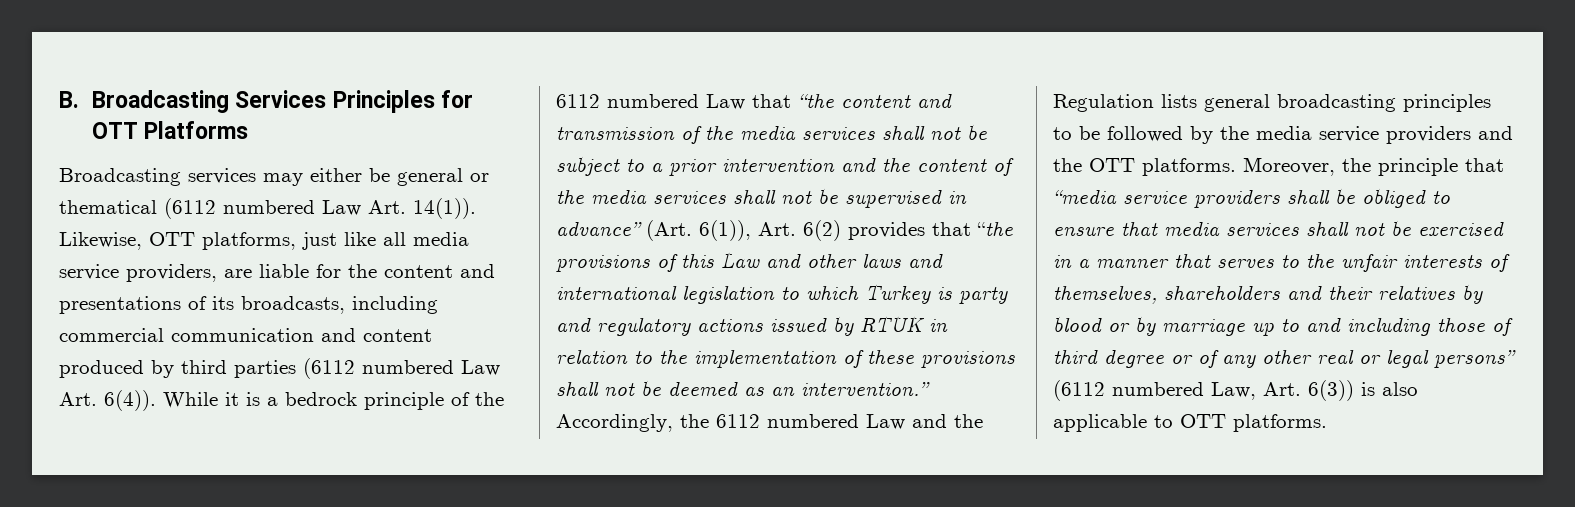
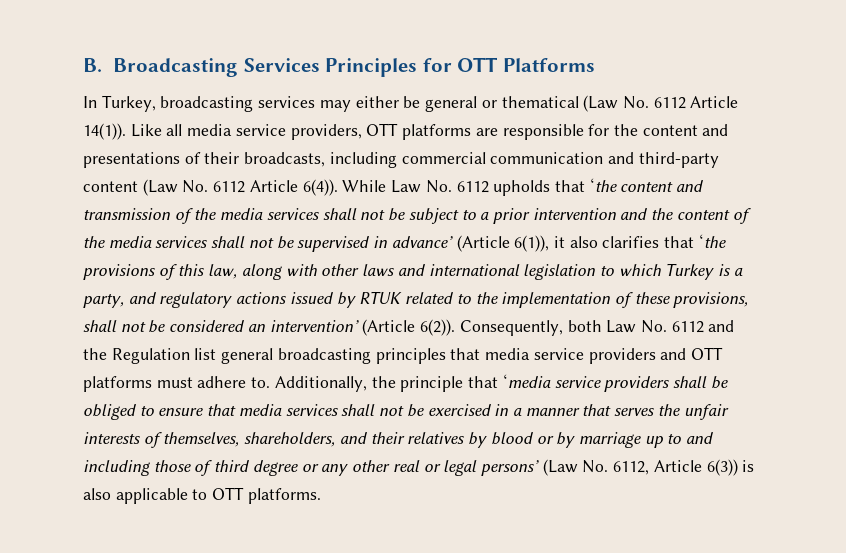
- Broadcasting services may either be general or thematical (6112 numbered Law Art. 14(1)). Likewise, OTT platforms, just like all media service providers, are liable for the content and presentations of its broadcasts, including commercial communication and content produced by third parties (6112 numbered Law Art. 6(4)). While it is a bedrock principle of the 6112 numbered Law that “the content and transmission of the media services shall not be subject to a prior intervention and the content of the media services shall not be supervised in advance” (Art. 6(1)), Art. 6(2) provides that “the provisions of this Law and other laws and international legislation to which Turkey is party and regulatory actions issued by RTUK in relation to the implementation of these provisions shall not be deemed as an intervention.” Accordingly, the 6112 numbered Law and the Regulation lists general broadcasting principles to be followed by the media service providers and the OTT platforms. Moreover, the principle that “media service providers shall be obliged to ensure that media services shall not be exercised in a manner that serves to the unfair interests of themselves, shareholders and their relatives by blood or by marriage up to and including those of third degree or of any other real or legal persons” (6112 numbered Law, Art. 6(3)) is also applicable to OTT platforms.
+ In Turkey, broadcasting services may either be general or thematical (Law No. 6112 Article 14(1)). Like all media service providers, OTT platforms are responsible for the content and presentations of their broadcasts, including commercial communication and third-party content (Law No. 6112 Article 6(4)). While Law No. 6112 upholds that ‘the content and transmission of the media services shall not be subject to a prior intervention and the content of the media services shall not be supervised in advance’ (Article 6(1)), it also clarifies that ‘the provisions of this law, along with other laws and international legislation to which Turkey is a party, and regulatory actions issued by RTUK related to the implementation of these provisions, shall not be considered an intervention’ (Article 6(2)). Consequently, both Law No. 6112 and the Regulation list general broadcasting principles that media service providers and OTT platforms must adhere to. Additionally, the principle that ‘media service providers shall be obliged to ensure that media services shall not be exercised in a manner that serves the unfair interests of themselves, shareholders, and their relatives by blood or by marriage up to and including those of third degree or any other real or legal persons’ (Law No. 6112, Article 6(3)) is also applicable to OTT platforms.

